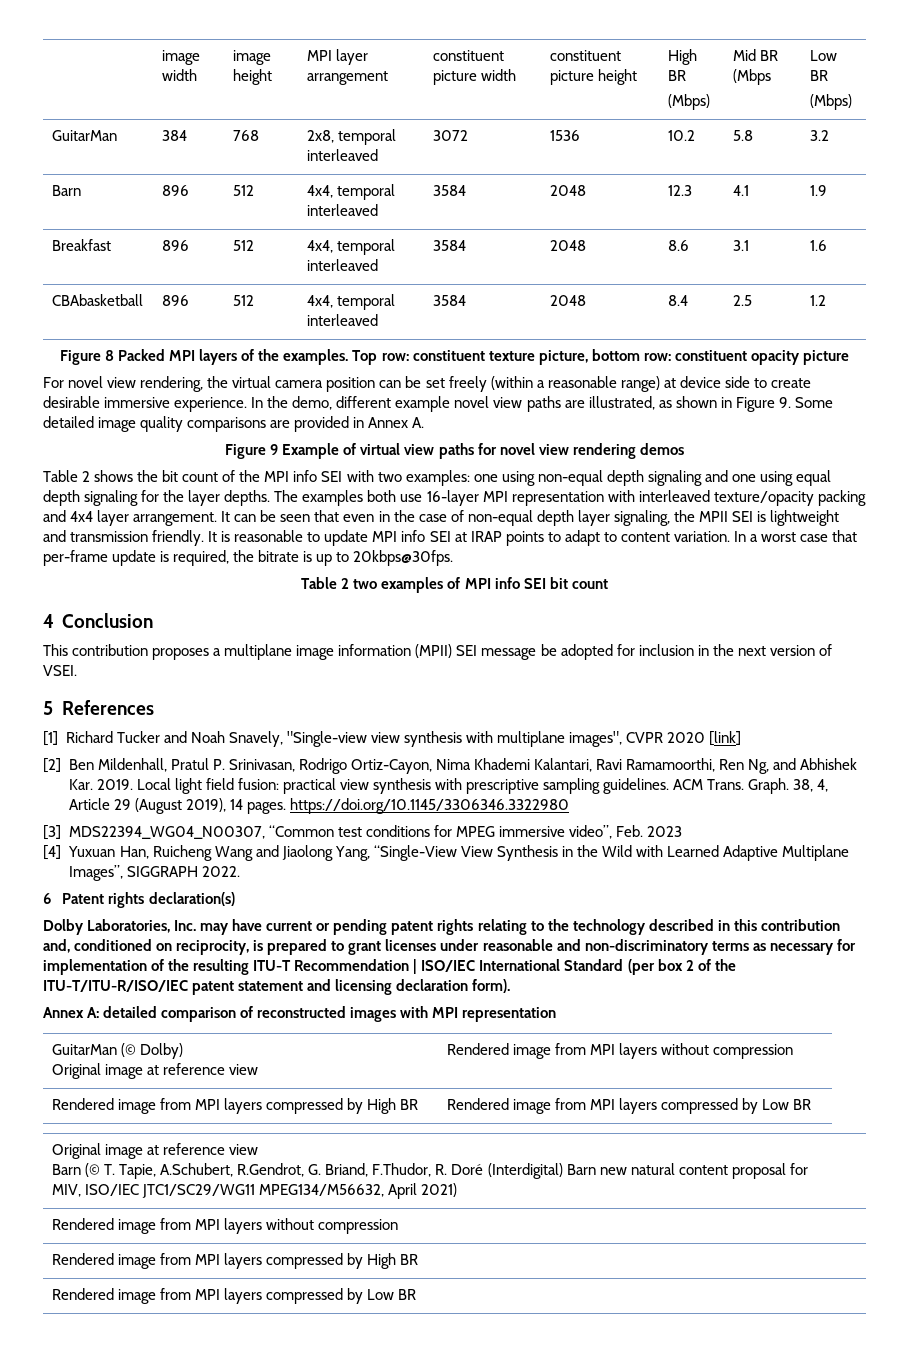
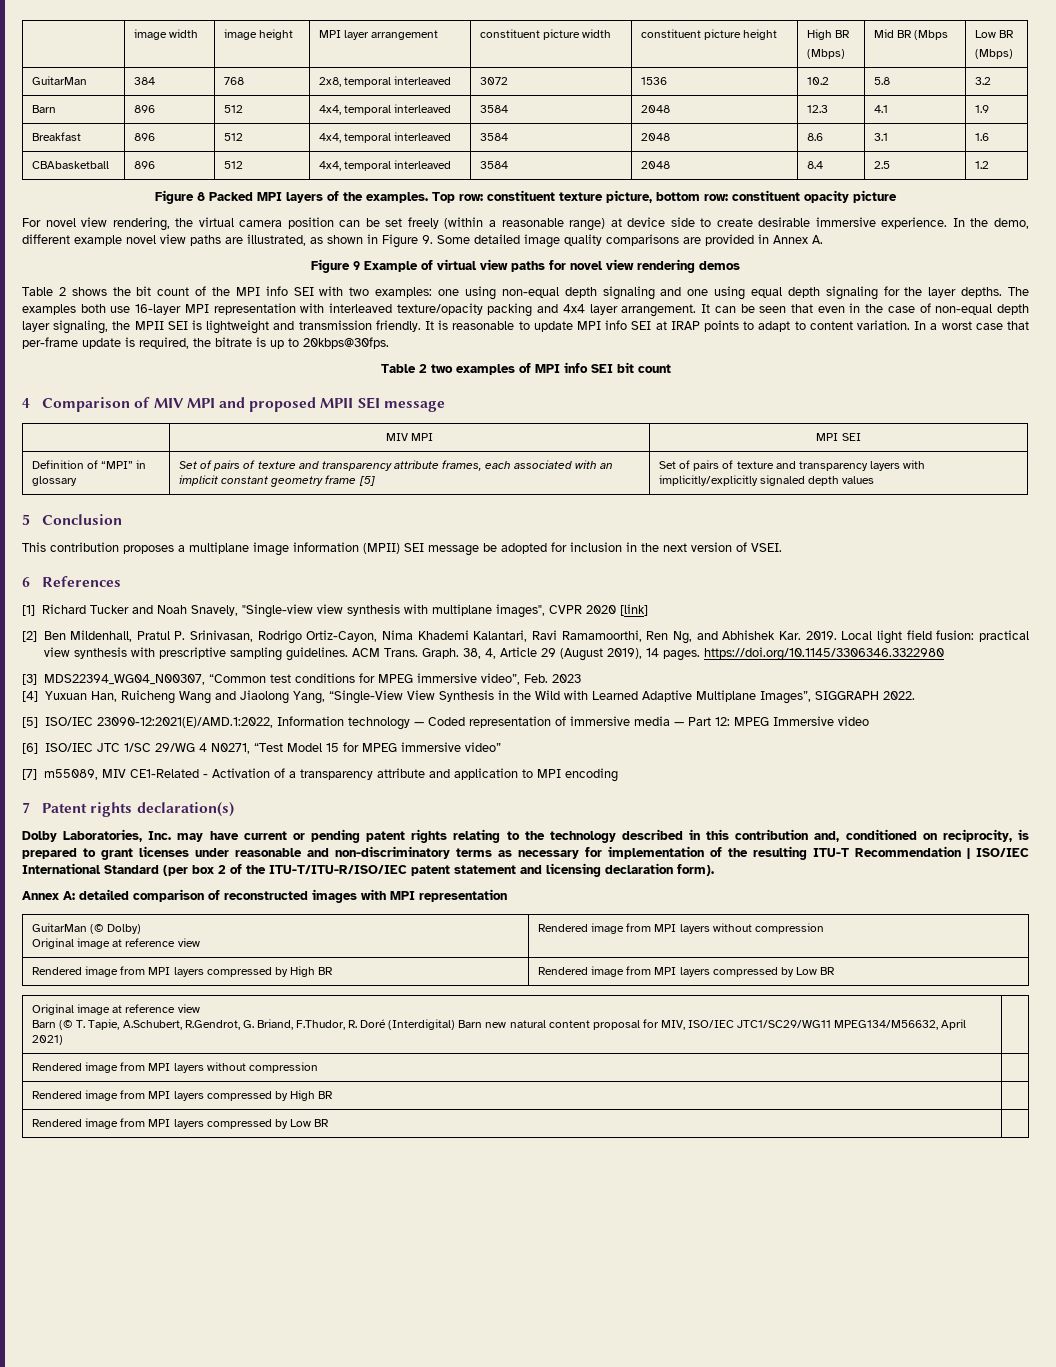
- 4 Conclusion
+ 4 Comparison of MIV MPI and proposed MPII SEI message
+ | MIV MPI | MPI SEI
+ Definition of “MPI” in glossary | Set of pairs of texture and transparency attribute frames, each associated with an implicit constant geometry frame [5] | Set of pairs of texture and transparency layers with implicitly/explicitly signaled depth values
+ 5 Conclusion
- 5 References
+ 6 References
- 6 Patent rights declaration(s)
+ [5] ISO/IEC 23090-12:2021(E)/AMD.1:2022, Information technology — Coded representation of immersive media — Part 12: MPEG Immersive video
+ [6] ISO/IEC JTC 1/SC 29/WG 4 N0271, “Test Model 15 for MPEG immersive video”
+ [7] m55089, MIV CE1-Related - Activation of a transparency attribute and application to MPI encoding
+ 7 Patent rights declaration(s)

